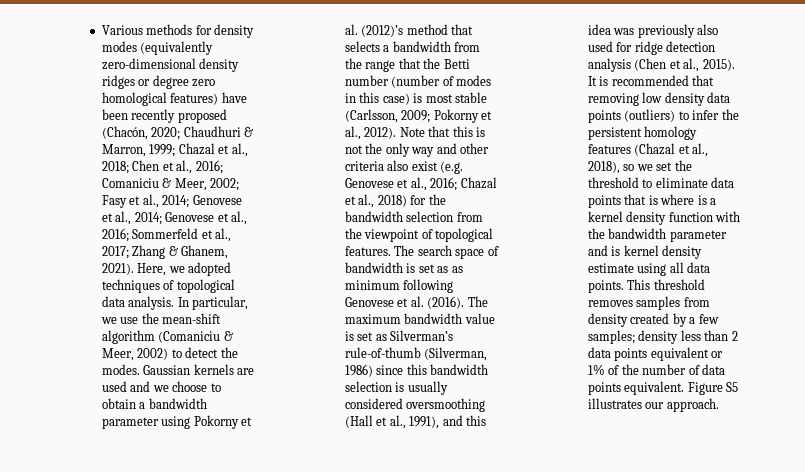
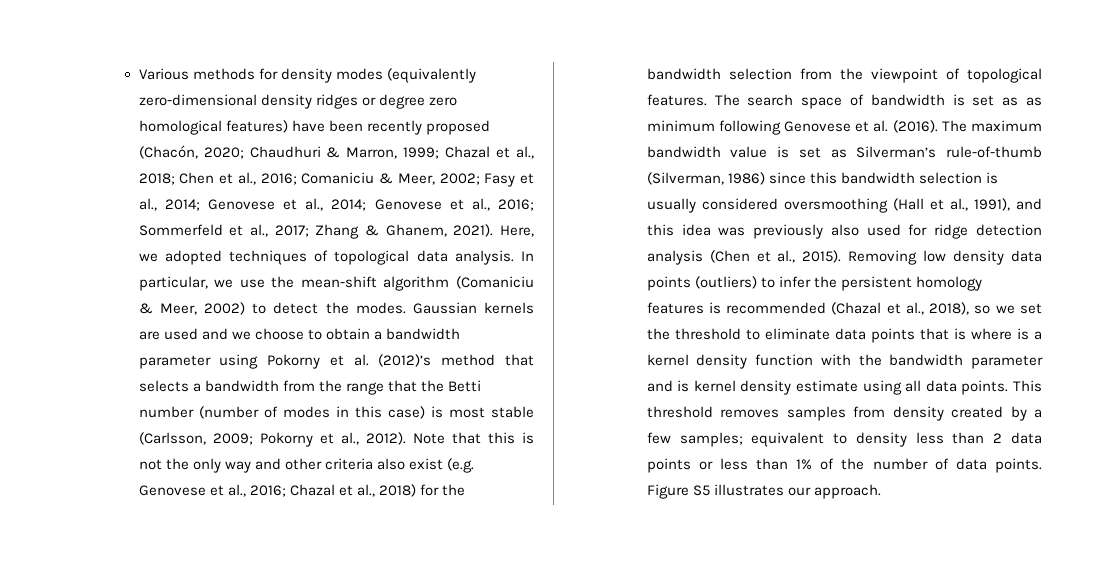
- It is recommended that removing low density data points (outliers) to infer the persistent homology features (Chazal et al., 2018), so we set the threshold to eliminate data points that is where is a kernel density function with the bandwidth parameter and is kernel density estimate using all data points.
+ Removing low density data points (outliers) to infer the persistent homology features is recommended (Chazal et al., 2018), so we set the threshold to eliminate data points that is where is a kernel density function with the bandwidth parameter and is kernel density estimate using all data points.
- This threshold removes samples from density created by a few samples; density less than 2 data points equivalent or 1% of the number of data points equivalent.
+ This threshold removes samples from density created by a few samples; equivalent to density less than 2 data points or less than 1% of the number of data points.

